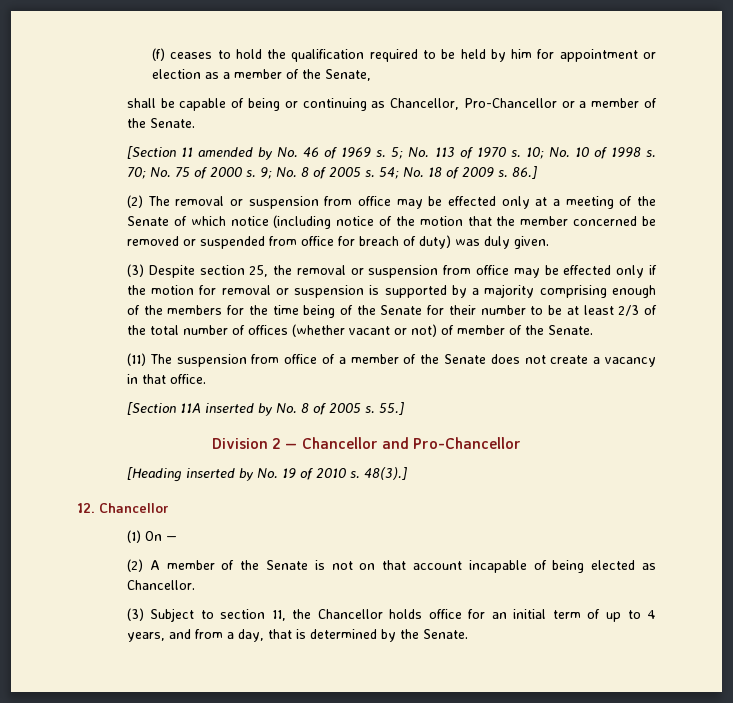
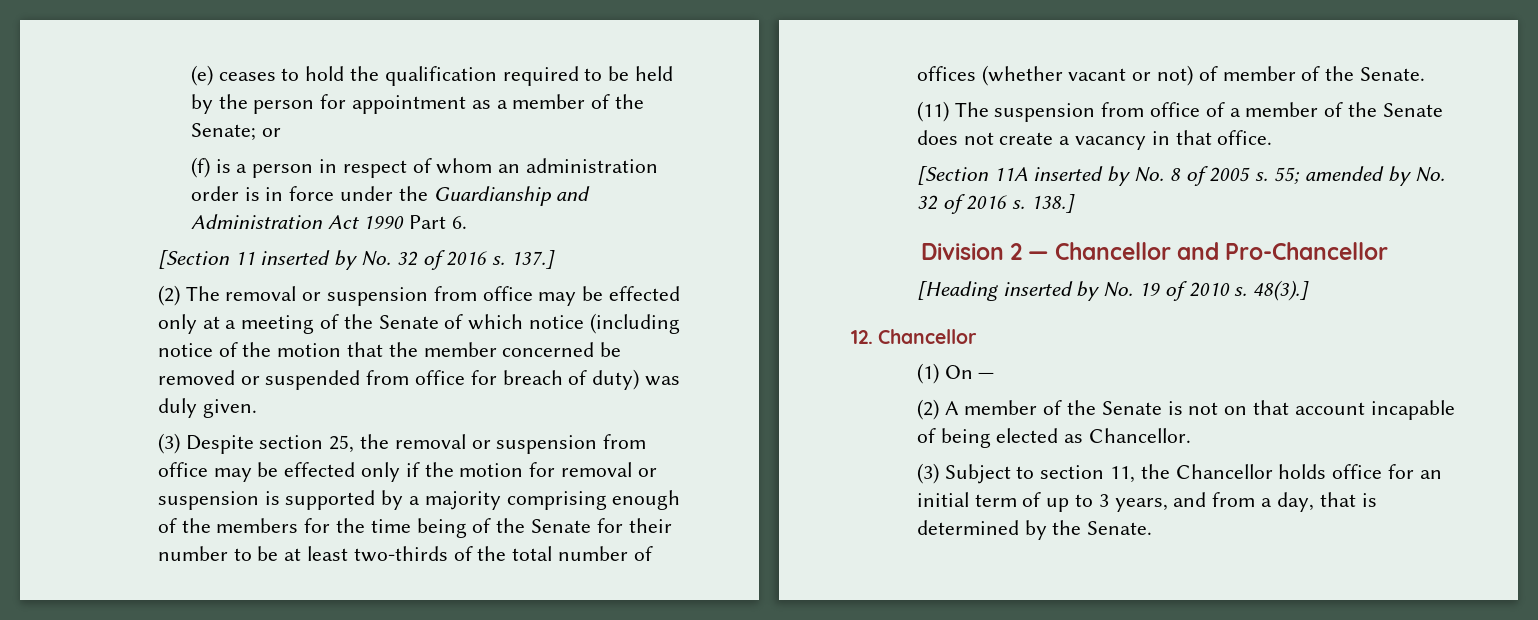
- (f) ceases to hold the qualification required to be held by him for appointment or election as a member of the Senate,
- shall be capable of being or continuing as Chancellor, Pro-Chancellor or a member of the Senate.
+ (e) ceases to hold the qualification required to be held by the person for appointment as a member of the Senate; or
+ (f) is a person in respect of whom an administration order is in force under the Guardianship and Administration Act 1990 Part 6.
- [Section 11 amended by No. 46 of 1969 s. 5; No. 113 of 1970 s. 10; No. 10 of 1998 s. 70; No. 75 of 2000 s. 9; No. 8 of 2005 s. 54; No. 18 of 2009 s. 86.]
+ [Section 11 inserted by No. 32 of 2016 s. 137.]
- (3) Despite section 25, the removal or suspension from office may be effected only if the motion for removal or suspension is supported by a majority comprising enough of the members for the time being of the Senate for their number to be at least 2/3 of the total number of offices (whether vacant or not) of member of the Senate.
+ (3) Despite section 25, the removal or suspension from office may be effected only if the motion for removal or suspension is supported by a majority comprising enough of the members for the time being of the Senate for their number to be at least two-thirds of the total number of offices (whether vacant or not) of member of the Senate.
- 55.]
+ 55; amended by No. 32 of 2016 s. 138.]
- (3) Subject to section 11, the Chancellor holds office for an initial term of up to 4 years, and from a day, that is determined by the Senate.
+ (3) Subject to section 11, the Chancellor holds office for an initial term of up to 3 years, and from a day, that is determined by the Senate.

